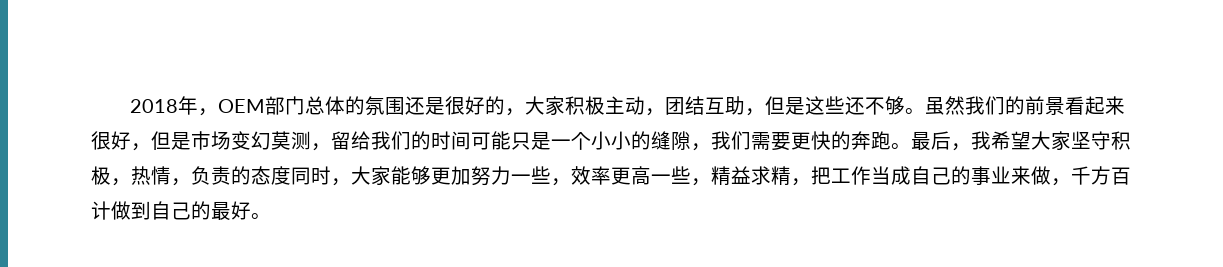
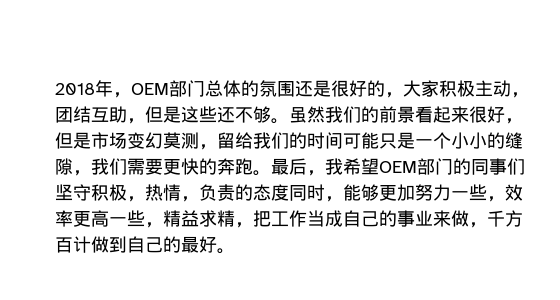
- 最后，我希望大家坚守积极，热情，负责的态度同时，大家能够更加努力一些，效率更高一些，精益求精，把工作当成自己的事业来做，千方百计做到自己的最好。
+ 最后，我希望OEM部门的同事们坚守积极，热情，负责的态度同时，能够更加努力一些，效率更高一些，精益求精，把工作当成自己的事业来做，千方百计做到自己的最好。

